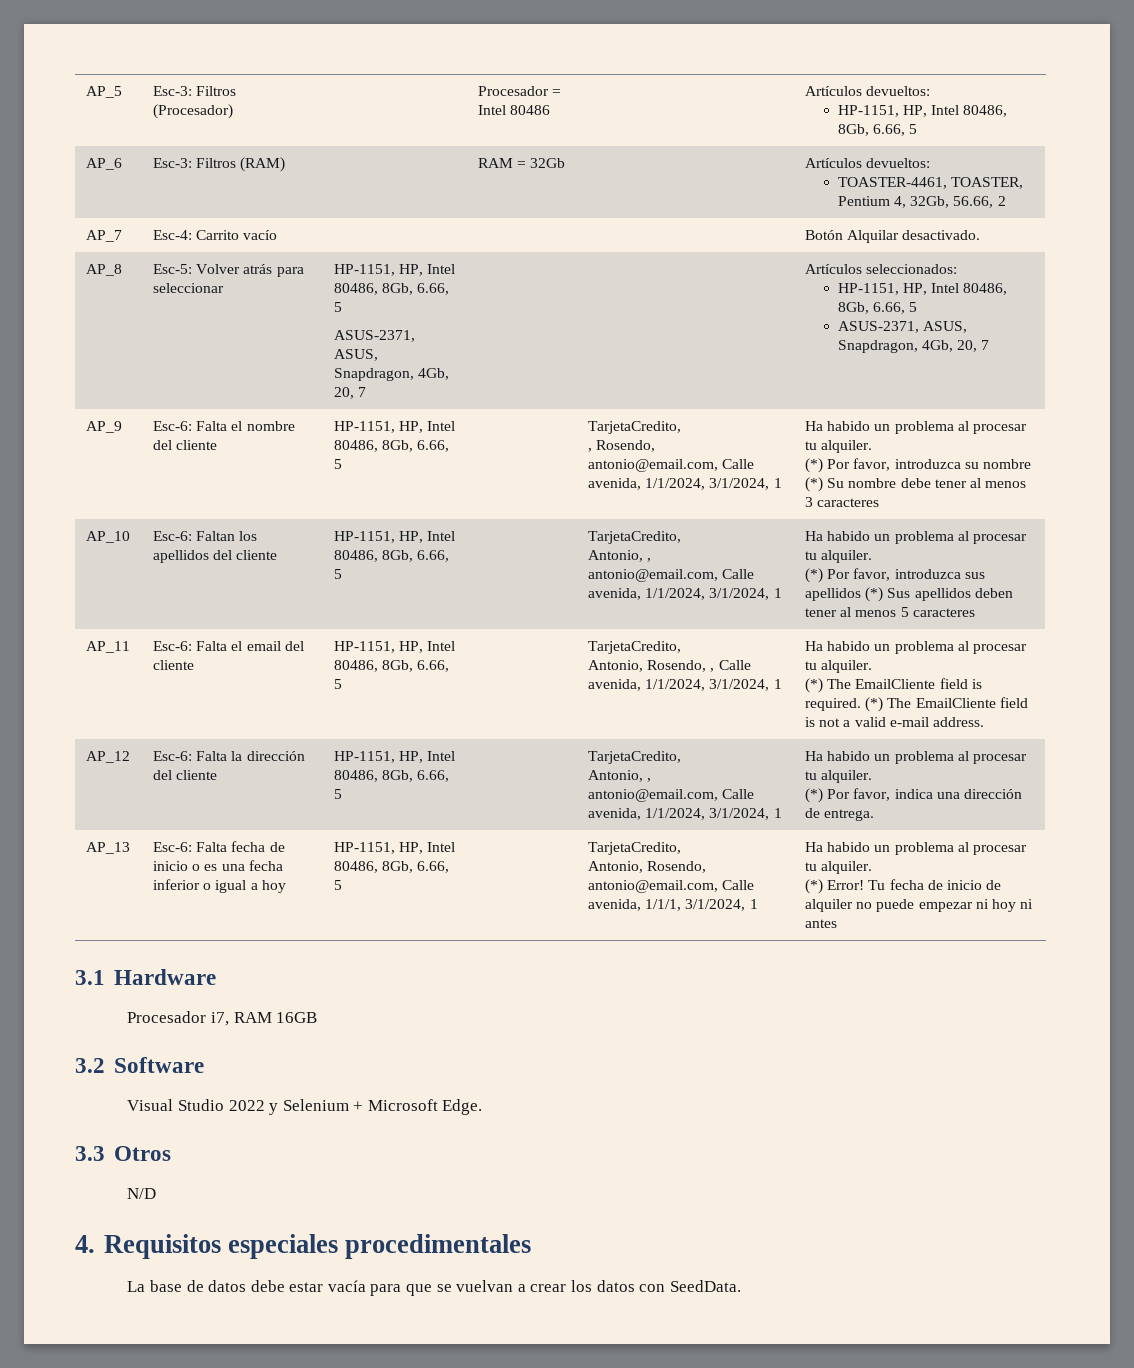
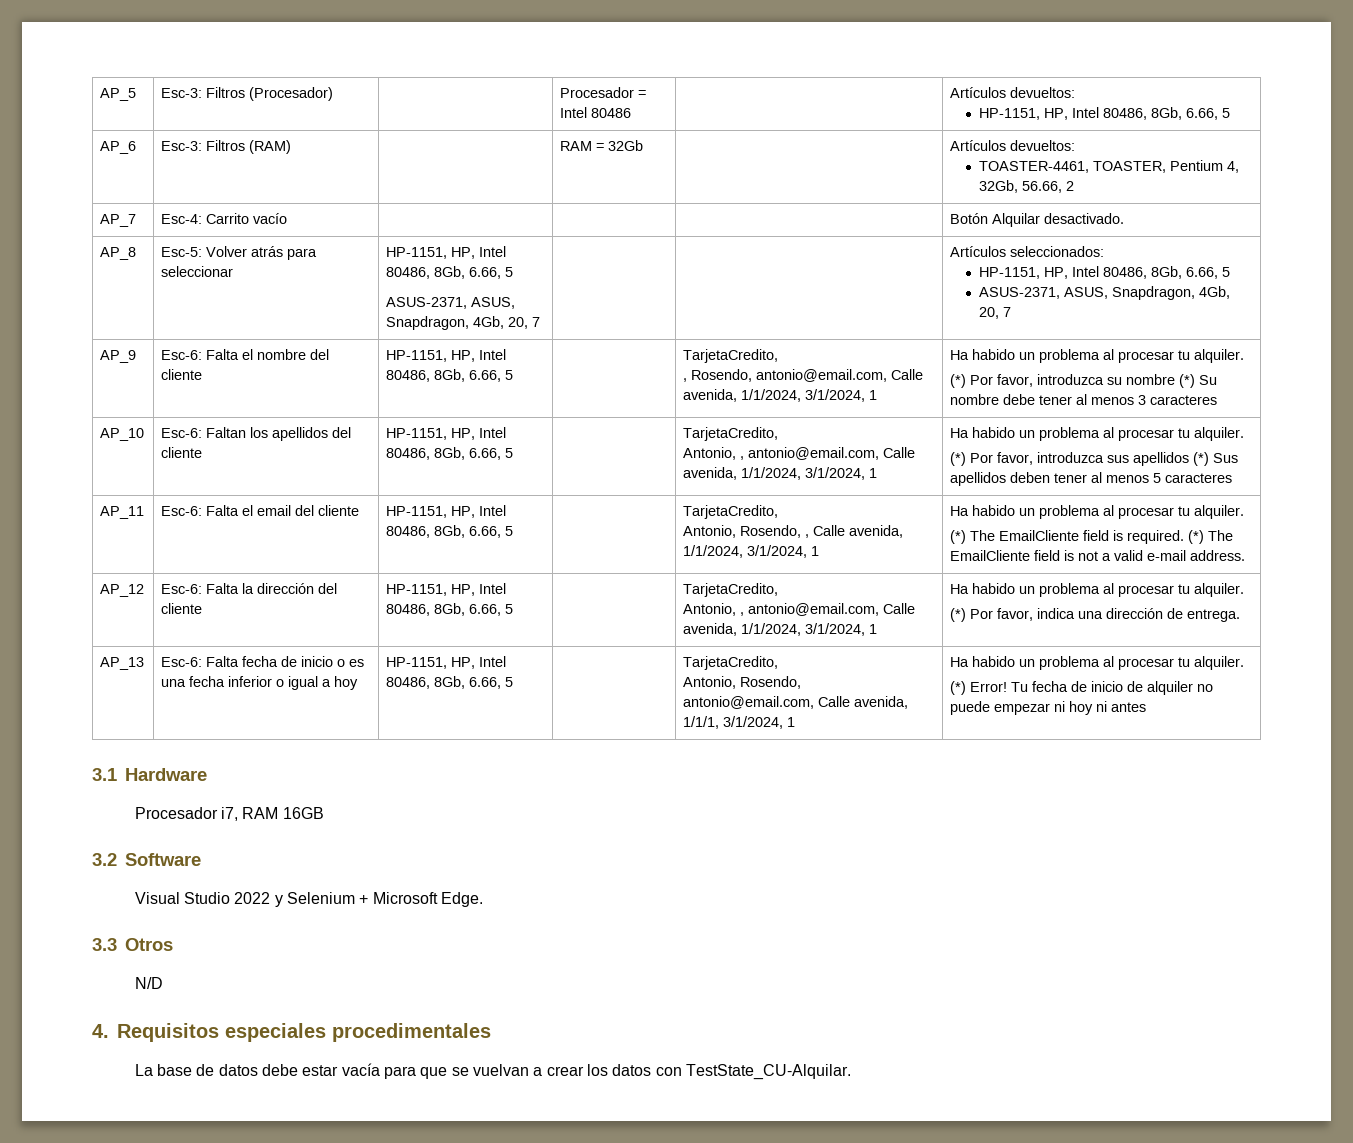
- La base de datos debe estar vacía para que se vuelvan a crear los datos con SeedData.
+ La base de datos debe estar vacía para que se vuelvan a crear los datos con TestState_CU-Alquilar.

